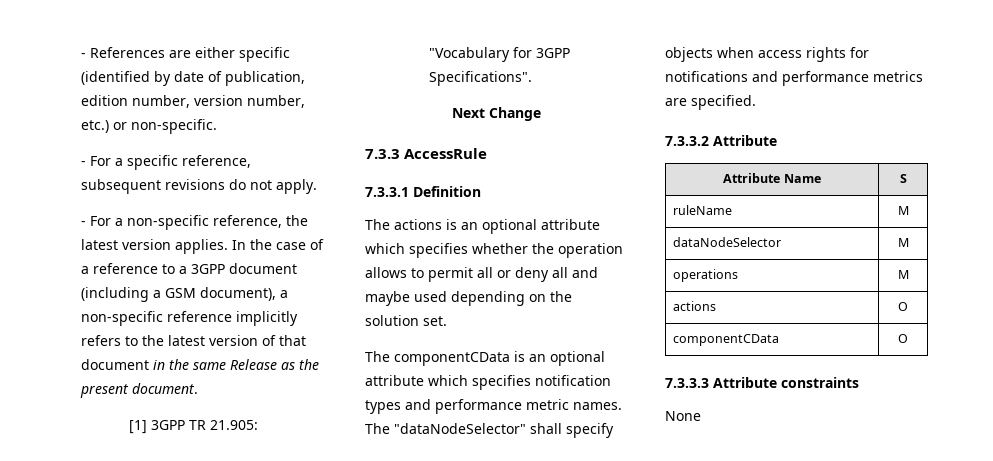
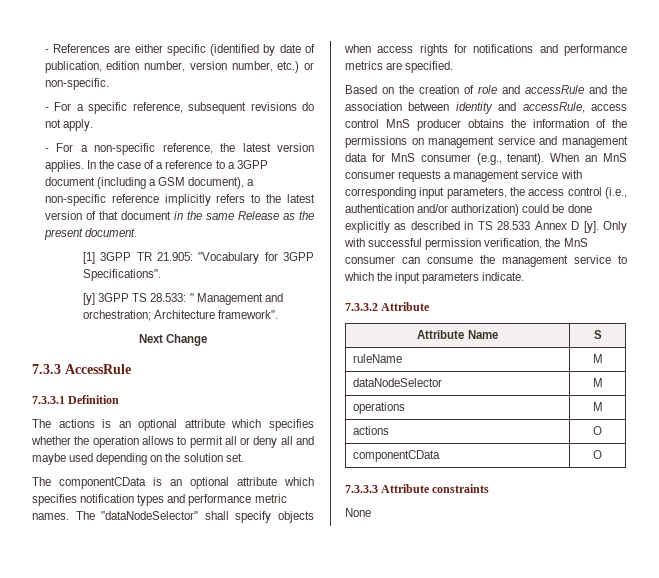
+ [y] 3GPP TS 28.533: " Management and orchestration; Architecture framework".
+ Based on the creation of role and accessRule and the association between identity and accessRule, access control MnS producer obtains the information of the permissions on management service and management data for MnS consumer (e.g., tenant). When an MnS consumer requests a management service with corresponding input parameters, the access control (i.e., authentication and/or authorization) could be done explicitly as described in TS 28.533 Annex D [y]. Only with successful permission verification, the MnS consumer can consume the management service to which the input parameters indicate.

